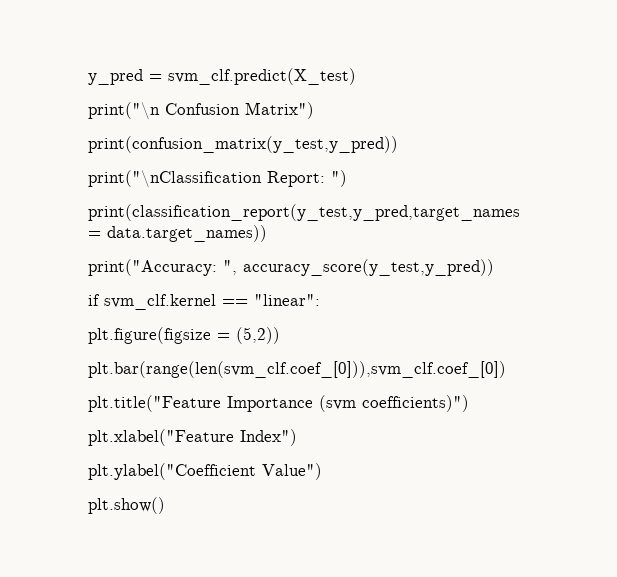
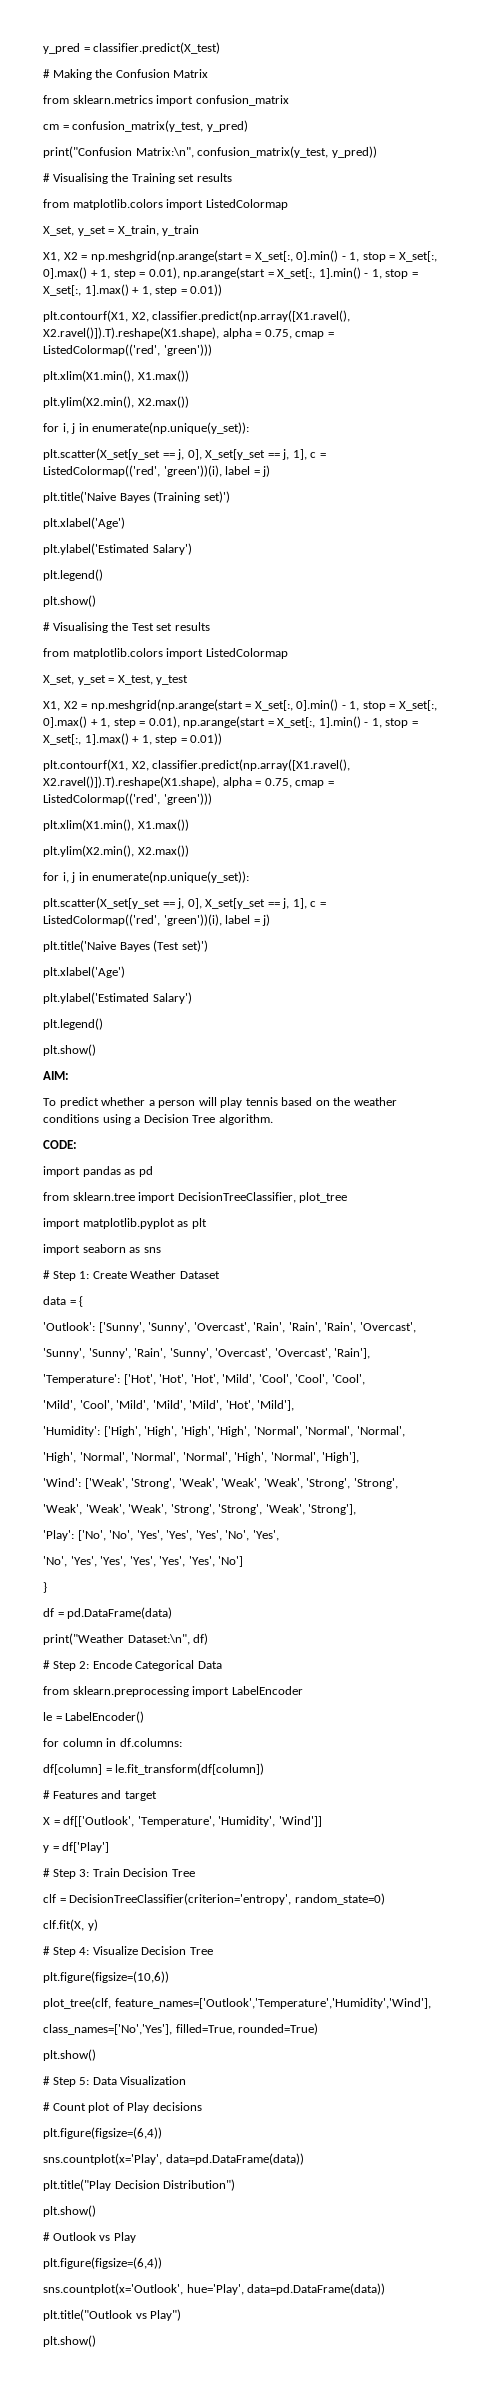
- y_pred = svm_clf.predict(X_test)
- print("\n Confusion Matrix")
- print(confusion_matrix(y_test,y_pred))
- print("\nClassification Report: ")
- print(classification_report(y_test,y_pred,target_names = data.target_names))
- print("Accuracy: ", accuracy_score(y_test,y_pred))
- if svm_clf.kernel == "linear":
- plt.figure(figsize = (5,2))
- plt.bar(range(len(svm_clf.coef_[0])),svm_clf.coef_[0])
- plt.title("Feature Importance (svm coefficients)")
- plt.xlabel("Feature Index")
- plt.ylabel("Coefficient Value")
+ y_pred = classifier.predict(X_test)
+ # Making the Confusion Matrix
+ from sklearn.metrics import confusion_matrix
+ cm = confusion_matrix(y_test, y_pred)
+ print("Confusion Matrix:\n", confusion_matrix(y_test, y_pred))
+ # Visualising the Training set results
+ from matplotlib.colors import ListedColormap
+ X_set, y_set = X_train, y_train
+ X1, X2 = np.meshgrid(np.arange(start = X_set[:, 0].min() - 1, stop = X_set[:, 0].max() + 1, step = 0.01), np.arange(start = X_set[:, 1].min() - 1, stop = X_set[:, 1].max() + 1, step = 0.01))
+ plt.contourf(X1, X2, classifier.predict(np.array([X1.ravel(), X2.ravel()]).T).reshape(X1.shape), alpha = 0.75, cmap = ListedColormap(('red', 'green')))
+ plt.xlim(X1.min(), X1.max())
+ plt.ylim(X2.min(), X2.max())
+ for i, j in enumerate(np.unique(y_set)):
+ plt.scatter(X_set[y_set == j, 0], X_set[y_set == j, 1], c = ListedColormap(('red', 'green'))(i), label = j)
+ plt.title('Naive Bayes (Training set)')
+ plt.xlabel('Age')
+ plt.ylabel('Estimated Salary')
+ plt.legend()
+ plt.show()
+ # Visualising the Test set results
+ from matplotlib.colors import ListedColormap
+ X_set, y_set = X_test, y_test
+ X1, X2 = np.meshgrid(np.arange(start = X_set[:, 0].min() - 1, stop = X_set[:, 0].max() + 1, step = 0.01), np.arange(start = X_set[:, 1].min() - 1, stop = X_set[:, 1].max() + 1, step = 0.01))
+ plt.contourf(X1, X2, classifier.predict(np.array([X1.ravel(), X2.ravel()]).T).reshape(X1.shape), alpha = 0.75, cmap = ListedColormap(('red', 'green')))
+ plt.xlim(X1.min(), X1.max())
+ plt.ylim(X2.min(), X2.max())
+ for i, j in enumerate(np.unique(y_set)):
+ plt.scatter(X_set[y_set == j, 0], X_set[y_set == j, 1], c = ListedColormap(('red', 'green'))(i), label = j)
+ plt.title('Naive Bayes (Test set)')
+ plt.xlabel('Age')
+ plt.ylabel('Estimated Salary')
+ plt.legend()
+ plt.show()
+ AIM:
+ To predict whether a person will play tennis based on the weather conditions using a Decision Tree algorithm.
+ CODE:
+ import pandas as pd
+ from sklearn.tree import DecisionTreeClassifier, plot_tree
+ import matplotlib.pyplot as plt
+ import seaborn as sns
+ # Step 1: Create Weather Dataset
+ data = {
+ 'Outlook': ['Sunny', 'Sunny', 'Overcast', 'Rain', 'Rain', 'Rain', 'Overcast',
+ 'Sunny', 'Sunny', 'Rain', 'Sunny', 'Overcast', 'Overcast', 'Rain'],
+ 'Temperature': ['Hot', 'Hot', 'Hot', 'Mild', 'Cool', 'Cool', 'Cool',
+ 'Mild', 'Cool', 'Mild', 'Mild', 'Mild', 'Hot', 'Mild'],
+ 'Humidity': ['High', 'High', 'High', 'High', 'Normal', 'Normal', 'Normal',
+ 'High', 'Normal', 'Normal', 'Normal', 'High', 'Normal', 'High'],
+ 'Wind': ['Weak', 'Strong', 'Weak', 'Weak', 'Weak', 'Strong', 'Strong',
+ 'Weak', 'Weak', 'Weak', 'Strong', 'Strong', 'Weak', 'Strong'],
+ 'Play': ['No', 'No', 'Yes', 'Yes', 'Yes', 'No', 'Yes',
+ 'No', 'Yes', 'Yes', 'Yes', 'Yes', 'Yes', 'No']
+ }
+ df = pd.DataFrame(data)
+ print("Weather Dataset:\n", df)
+ # Step 2: Encode Categorical Data
+ from sklearn.preprocessing import LabelEncoder
+ le = LabelEncoder()
+ for column in df.columns:
+ df[column] = le.fit_transform(df[column])
+ # Features and target
+ X = df[['Outlook', 'Temperature', 'Humidity', 'Wind']]
+ y = df['Play']
+ # Step 3: Train Decision Tree
+ clf = DecisionTreeClassifier(criterion='entropy', random_state=0)
+ clf.fit(X, y)
+ # Step 4: Visualize Decision Tree
+ plt.figure(figsize=(10,6))
+ plot_tree(clf, feature_names=['Outlook','Temperature','Humidity','Wind'],
+ class_names=['No','Yes'], filled=True, rounded=True)
+ plt.show()
+ # Step 5: Data Visualization
+ # Count plot of Play decisions
+ plt.figure(figsize=(6,4))
+ sns.countplot(x='Play', data=pd.DataFrame(data))
+ plt.title("Play Decision Distribution")
+ plt.show()
+ # Outlook vs Play
+ plt.figure(figsize=(6,4))
+ sns.countplot(x='Outlook', hue='Play', data=pd.DataFrame(data))
+ plt.title("Outlook vs Play")

